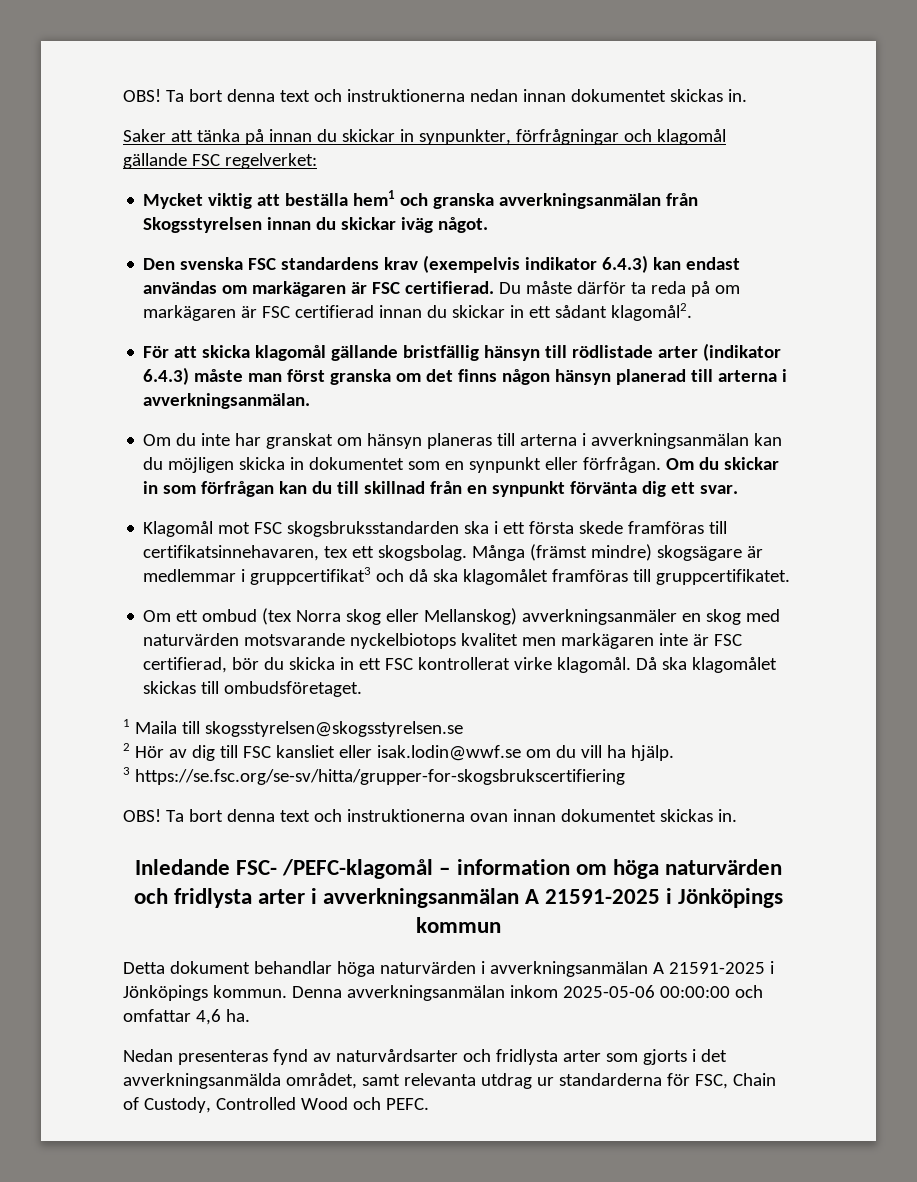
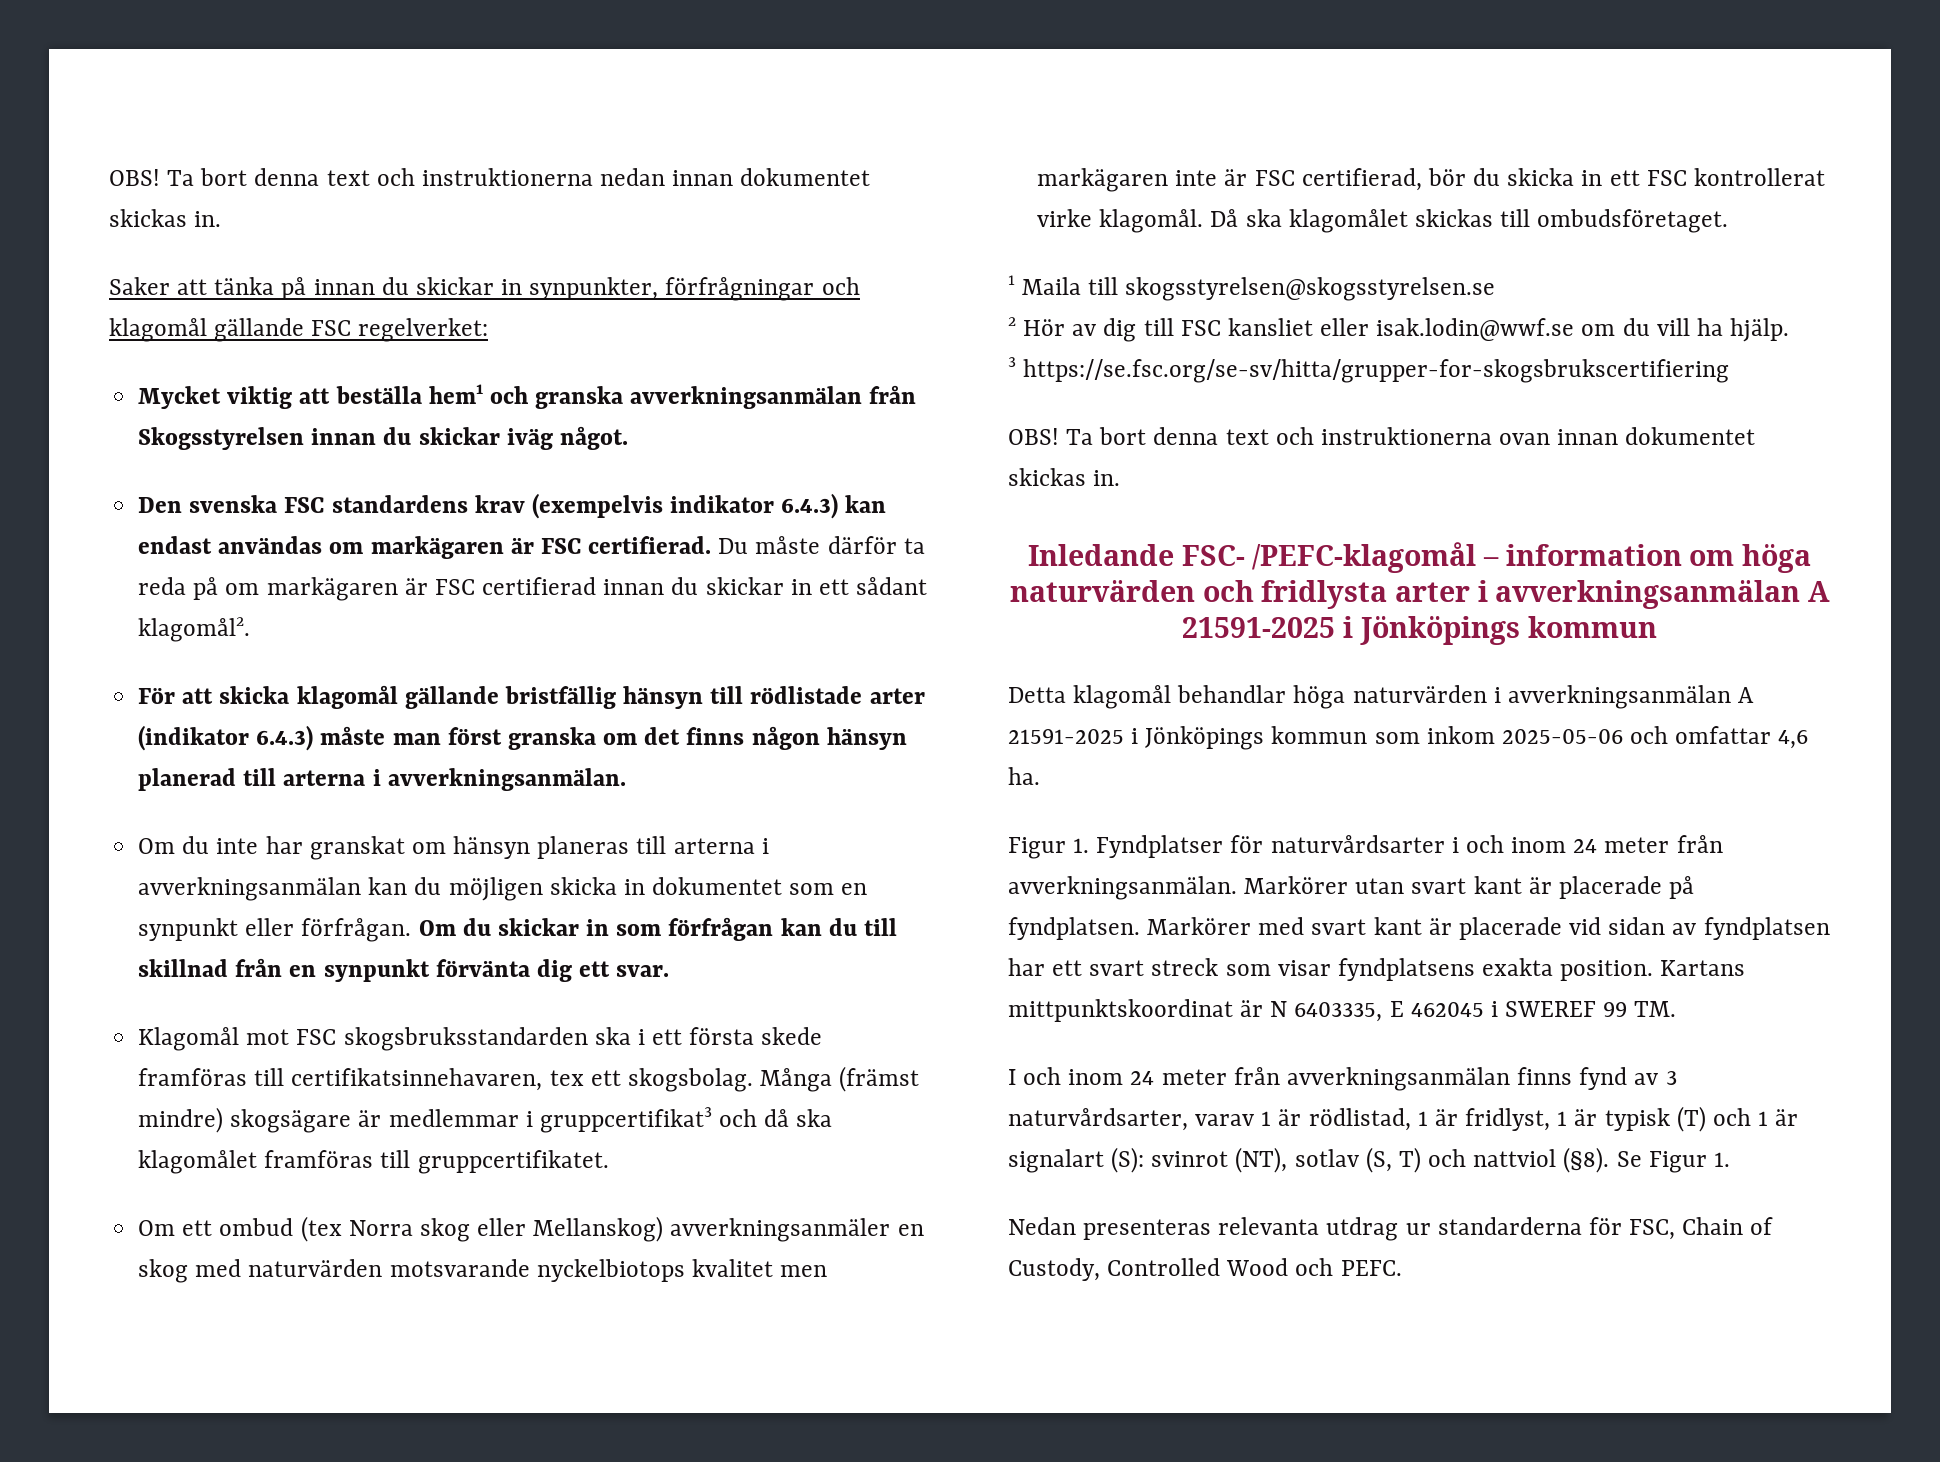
- Detta dokument behandlar höga naturvärden i avverkningsanmälan A 21591-2025 i Jönköpings kommun. Denna avverkningsanmälan inkom 2025-05-06 00:00:00 och omfattar 4,6 ha.
+ Detta klagomål behandlar höga naturvärden i avverkningsanmälan A 21591-2025 i Jönköpings kommun som inkom 2025-05-06 och omfattar 4,6 ha.
- Nedan presenteras fynd av naturvårdsarter och fridlysta arter som gjorts i det avverkningsanmälda området, samt relevanta utdrag ur standarderna för FSC, Chain of Custody, Controlled Wood och PEFC.
+ Figur 1. Fyndplatser för naturvårdsarter i och inom 24 meter från avverkningsanmälan. Markörer utan svart kant är placerade på fyndplatsen. Markörer med svart kant är placerade vid sidan av fyndplatsen har ett svart streck som visar fyndplatsens exakta position. Kartans mittpunktskoordinat är N 6403335, E 462045 i SWEREF 99 TM.
+ I och inom 24 meter från avverkningsanmälan finns fynd av 3 naturvårdsarter, varav 1 är rödlistad, 1 är fridlyst, 1 är typisk (T) och 1 är signalart (S): svinrot (NT), sotlav (S, T) och nattviol (§8). Se Figur 1.
+ Nedan presenteras relevanta utdrag ur standarderna för FSC, Chain of Custody, Controlled Wood och PEFC.

